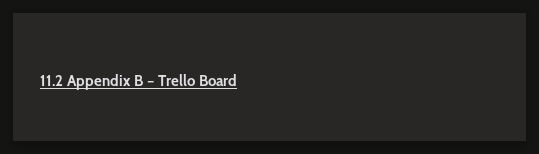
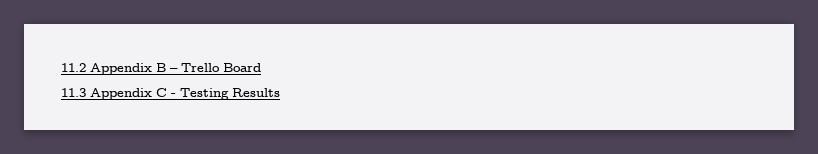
+ 11.3 Appendix C - Testing Results

